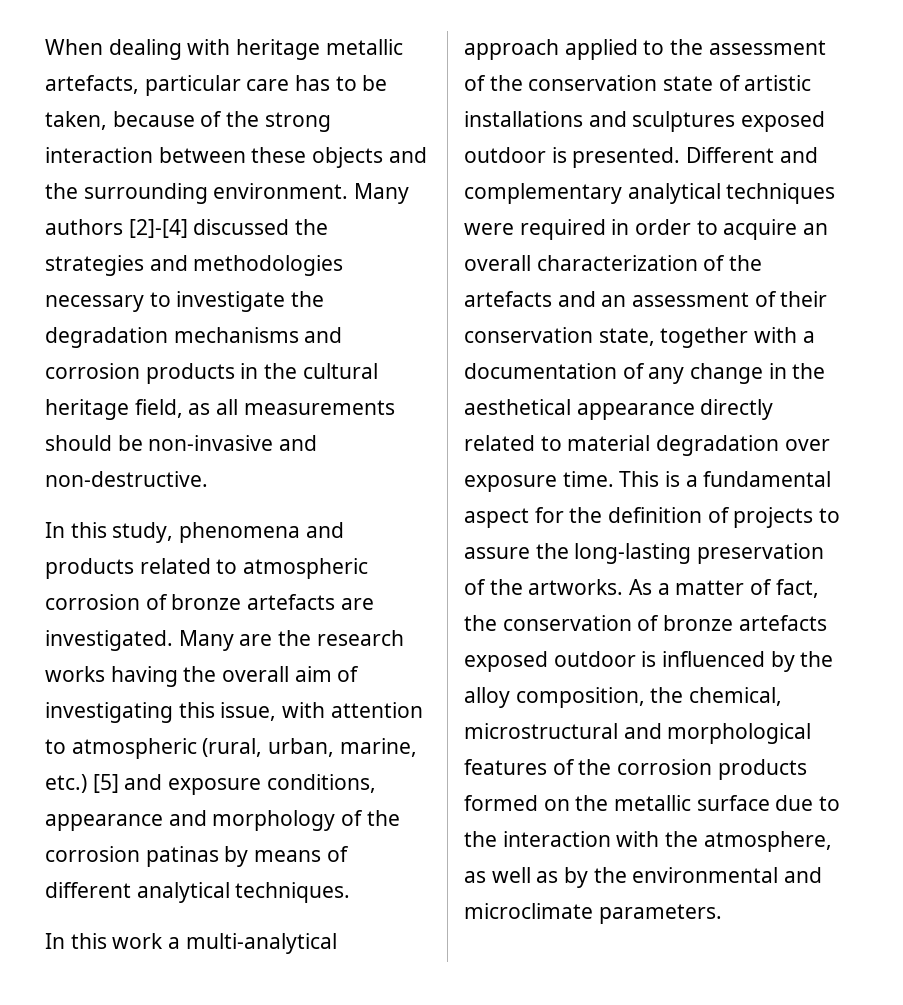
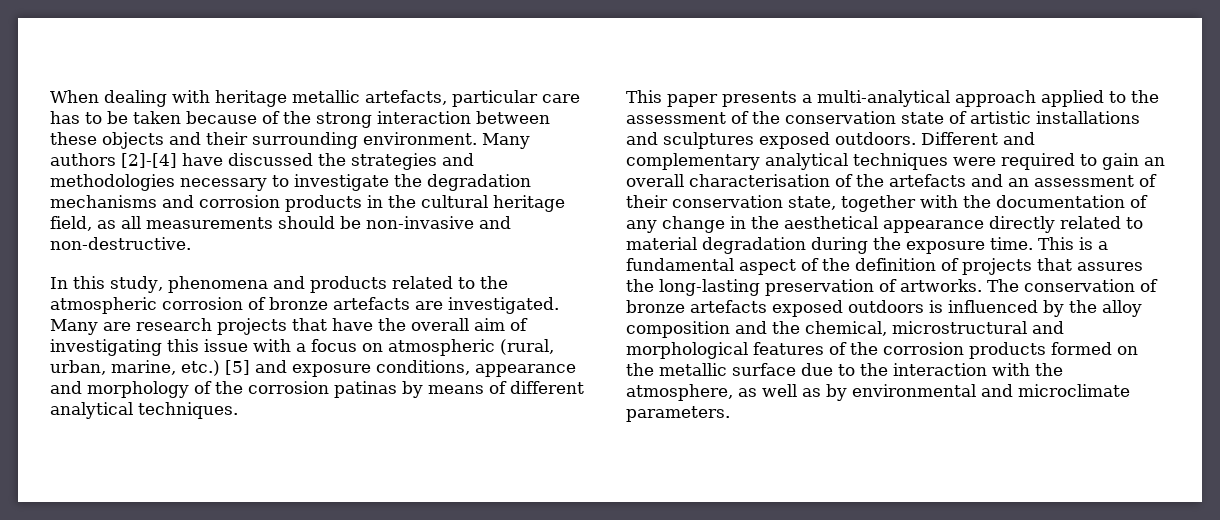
- When dealing with heritage metallic artefacts, particular care has to be taken, because of the strong interaction between these objects and the surrounding environment.
+ When dealing with heritage metallic artefacts, particular care has to be taken because of the strong interaction between these objects and their surrounding environment.
- Many authors [2]-[4] discussed the strategies and methodologies necessary to investigate the degradation mechanisms and corrosion products in the cultural heritage field, as all measurements should be non-invasive and non-destructive.
+ Many authors [2]-[4] have discussed the strategies and methodologies necessary to investigate the degradation mechanisms and corrosion products in the cultural heritage field, as all measurements should be non-invasive and non-destructive.
- In this study, phenomena and products related to atmospheric corrosion of bronze artefacts are investigated.
+ In this study, phenomena and products related to the atmospheric corrosion of bronze artefacts are investigated.
- Many are the research works having the overall aim of investigating this issue, with attention to atmospheric (rural, urban, marine, etc.) [5] and exposure conditions, appearance and morphology of the corrosion patinas by means of different analytical techniques.
+ Many are research projects that have the overall aim of investigating this issue with a focus on atmospheric (rural, urban, marine, etc.) [5] and exposure conditions, appearance and morphology of the corrosion patinas by means of different analytical techniques.
- In this work a multi-analytical approach applied to the assessment of the conservation state of artistic installations and sculptures exposed outdoor is presented.
+ This paper presents a multi-analytical approach applied to the assessment of the conservation state of artistic installations and sculptures exposed outdoors.
- Different and complementary analytical techniques were required in order to acquire an overall characterization of the artefacts and an assessment of their conservation state, together with a documentation of any change in the aesthetical appearance directly related to material degradation over exposure time.
+ Different and complementary analytical techniques were required to gain an overall characterisation of the artefacts and an assessment of their conservation state, together with the documentation of any change in the aesthetical appearance directly related to material degradation during the exposure time.
- This is a fundamental aspect for the definition of projects to assure the long-lasting preservation of the artworks. As a matter of fact, the conservation of bronze artefacts exposed outdoor is influenced by the alloy composition, the chemical, microstructural and morphological features of the corrosion products formed on the metallic surface due to the interaction with the atmosphere, as well as by the environmental and microclimate parameters.
+ This is a fundamental aspect of the definition of projects that assures the long-lasting preservation of artworks. The conservation of bronze artefacts exposed outdoors is influenced by the alloy composition and the chemical, microstructural and morphological features of the corrosion products formed on the metallic surface due to the interaction with the atmosphere, as well as by environmental and microclimate parameters.

